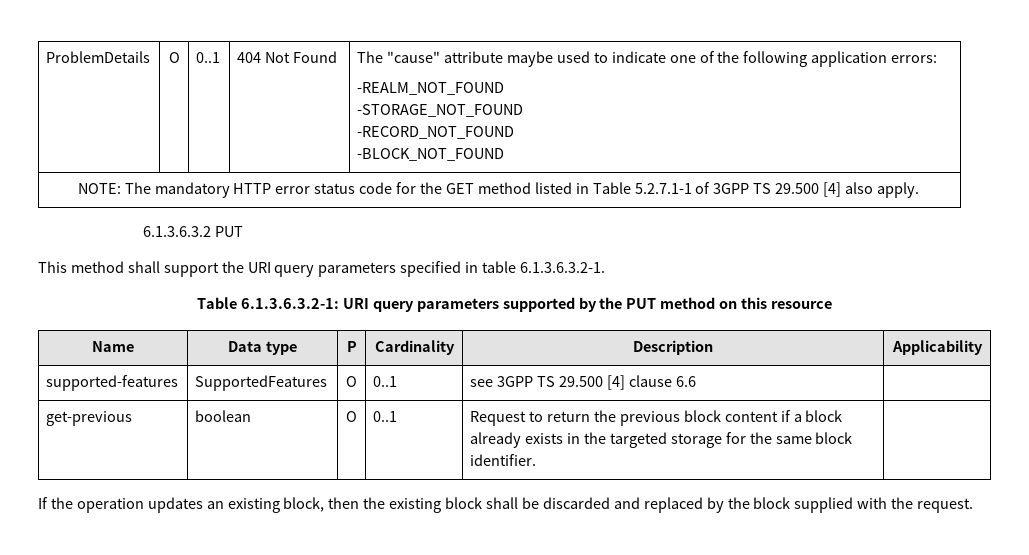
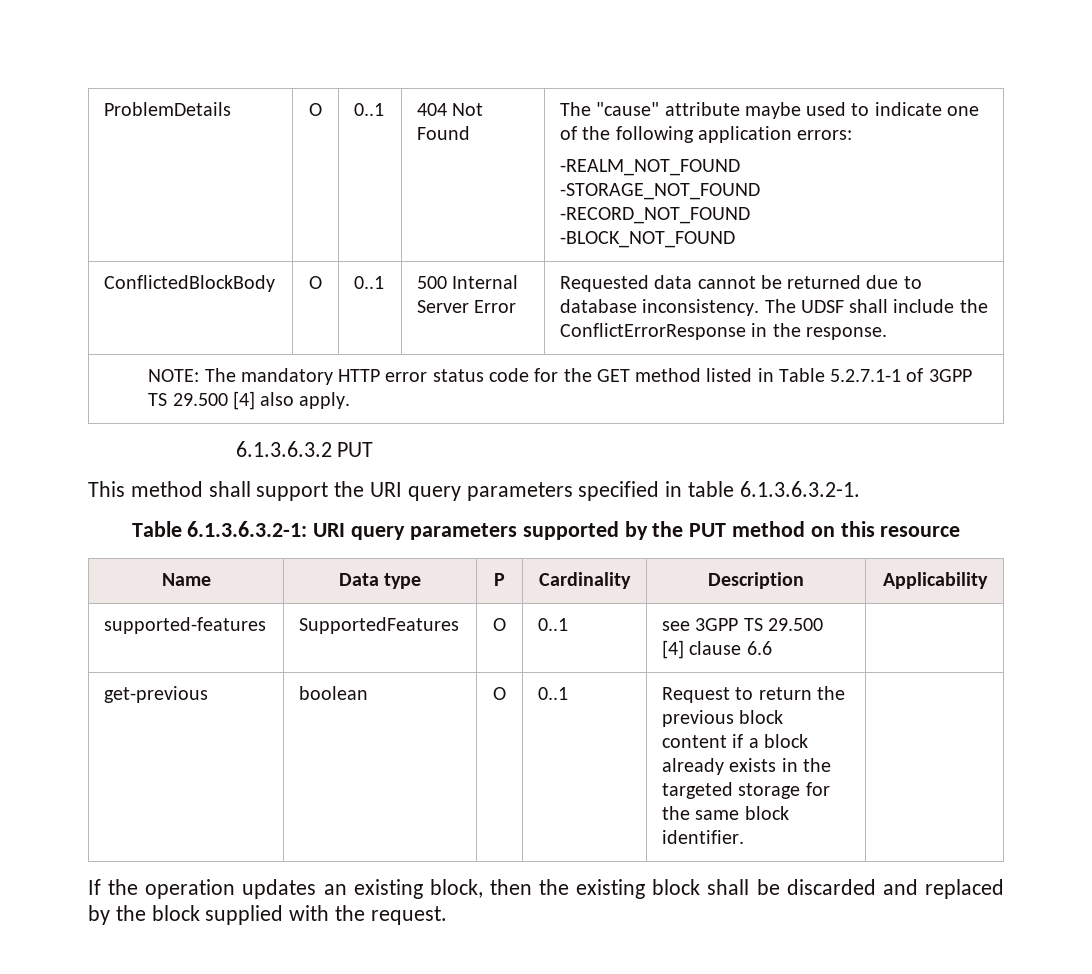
+ ConflictedBlockBody | O | 0..1 | 500 Internal Server Error | Requested data cannot be returned due to database inconsistency. The UDSF shall include the ConflictErrorResponse in the response.

